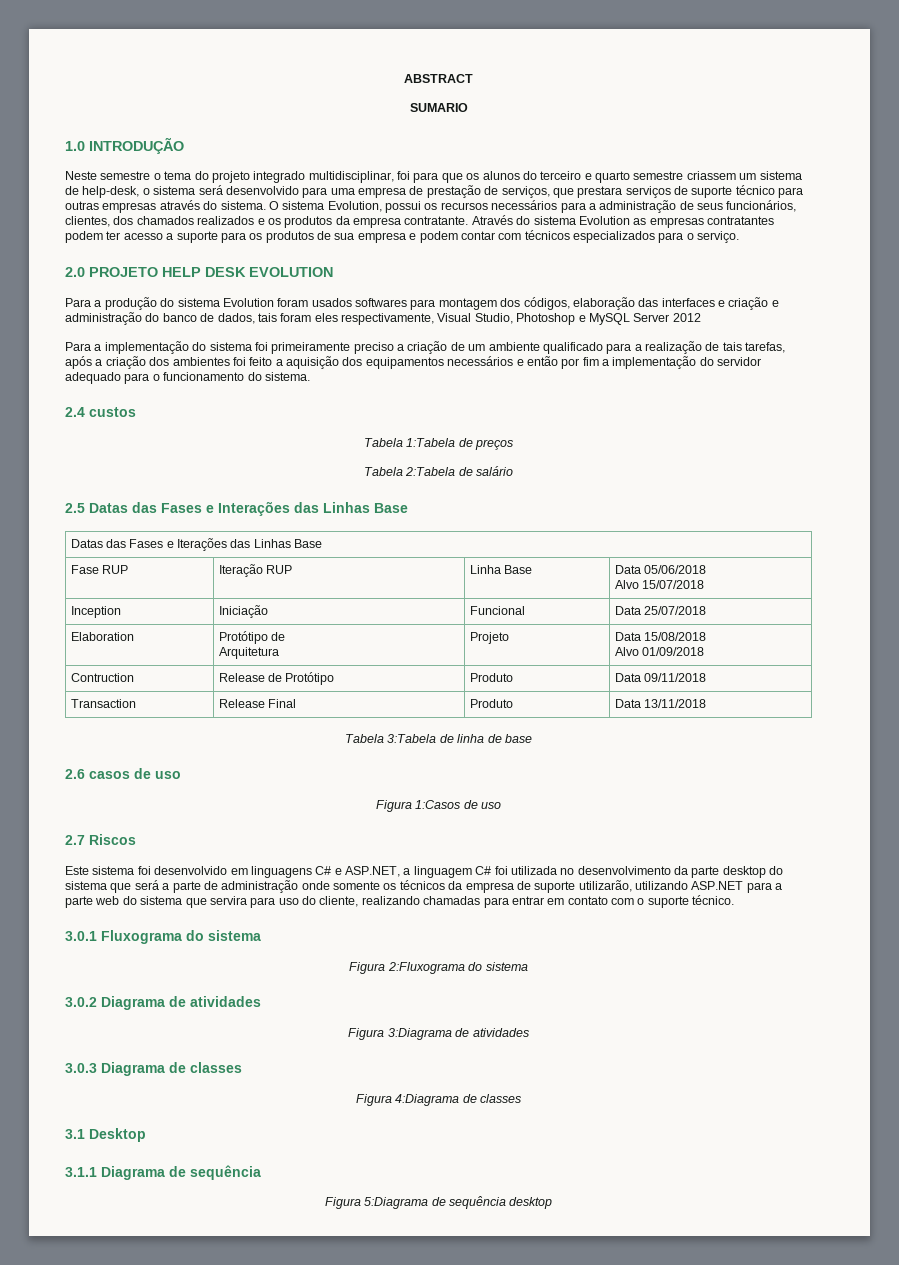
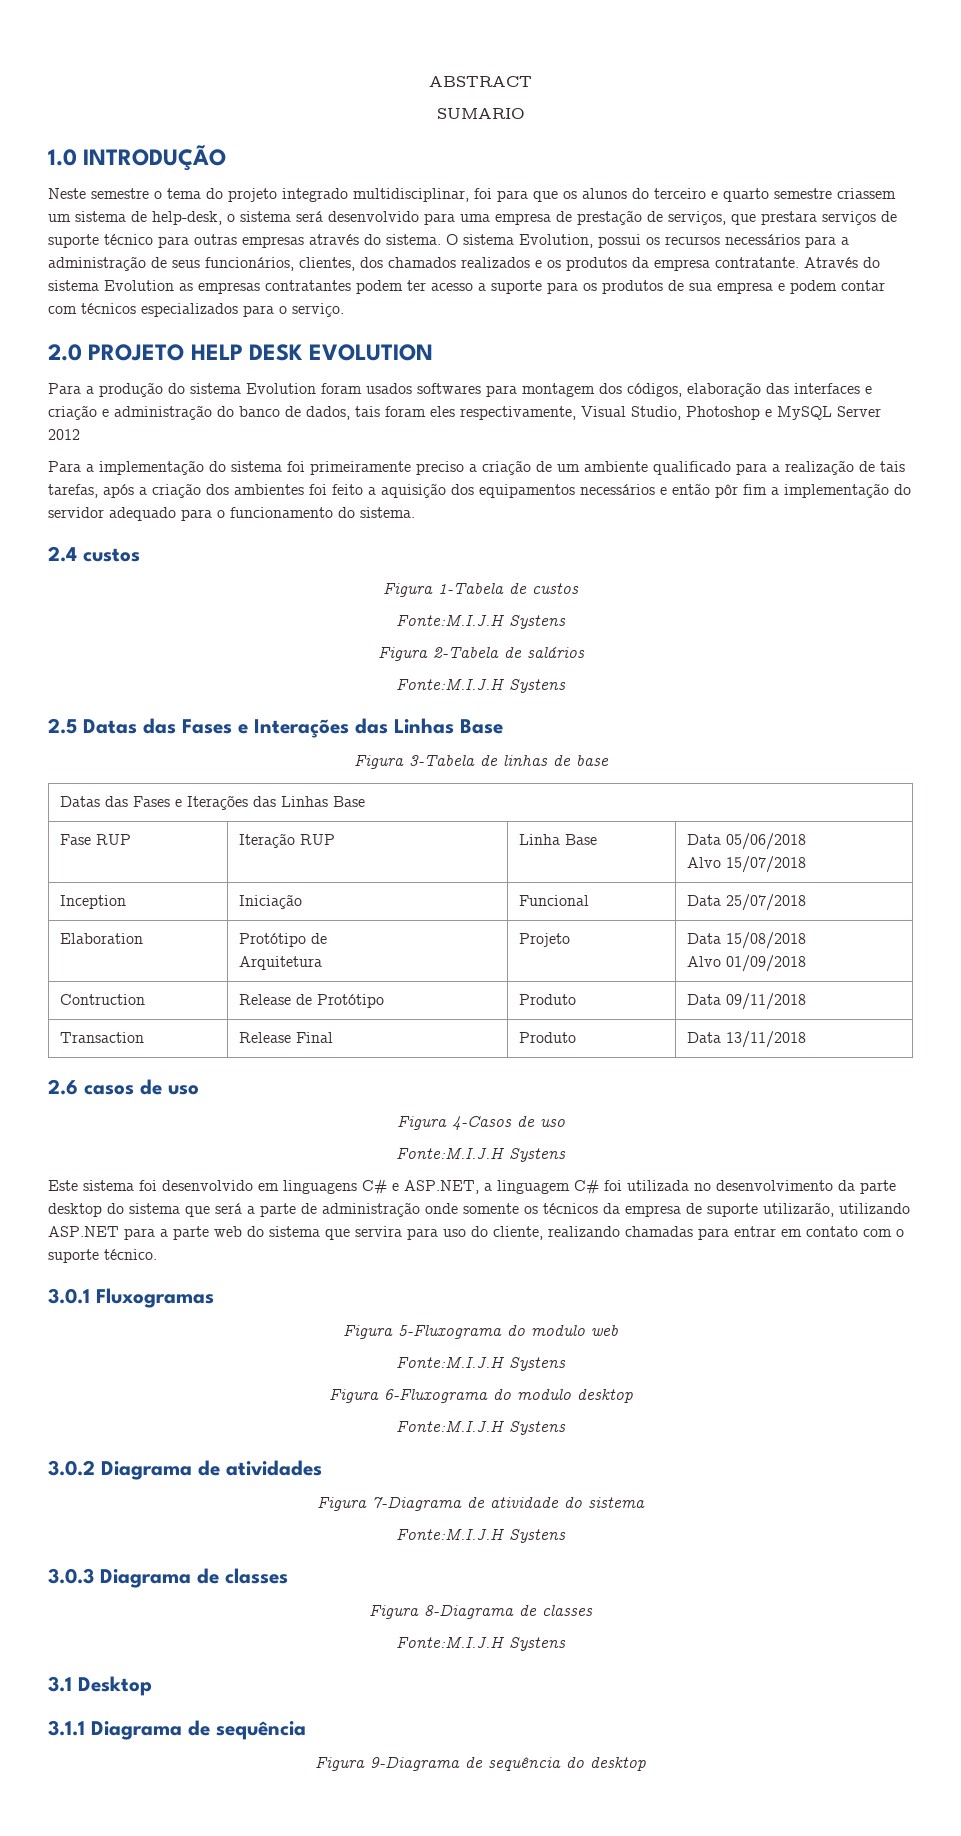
- Para a implementação do sistema foi primeiramente preciso a criação de um ambiente qualificado para a realização de tais tarefas, após a criação dos ambientes foi feito a aquisição dos equipamentos necessários e então por fim a implementação do servidor adequado para o funcionamento do sistema.
+ Para a implementação do sistema foi primeiramente preciso a criação de um ambiente qualificado para a realização de tais tarefas, após a criação dos ambientes foi feito a aquisição dos equipamentos necessários e então pôr fim a implementação do servidor adequado para o funcionamento do sistema.
- Tabela 1:Tabela de preços
- Tabela 2:Tabela de salário
+ Figura 1-Tabela de custos
+ Fonte:M.I.J.H Systens
+ Figura 2-Tabela de salários
+ Fonte:M.I.J.H Systens
+ Figura 3-Tabela de linhas de base
- Tabela 3:Tabela de linha de base
- Figura 1:Casos de uso
- 2.7 Riscos
+ Figura 4-Casos de uso
+ Fonte:M.I.J.H Systens
- 3.0.1 Fluxograma do sistema
- Figura 2:Fluxograma do sistema
+ 3.0.1 Fluxogramas
+ Figura 5-Fluxograma do modulo web
+ Fonte:M.I.J.H Systens
+ Figura 6-Fluxograma do modulo desktop
+ Fonte:M.I.J.H Systens
- Figura 3:Diagrama de atividades
+ Figura 7-Diagrama de atividade do sistema
+ Fonte:M.I.J.H Systens
- Figura 4:Diagrama de classes
+ Figura 8-Diagrama de classes
+ Fonte:M.I.J.H Systens
- Figura 5:Diagrama de sequência desktop
+ Figura 9-Diagrama de sequência do desktop

